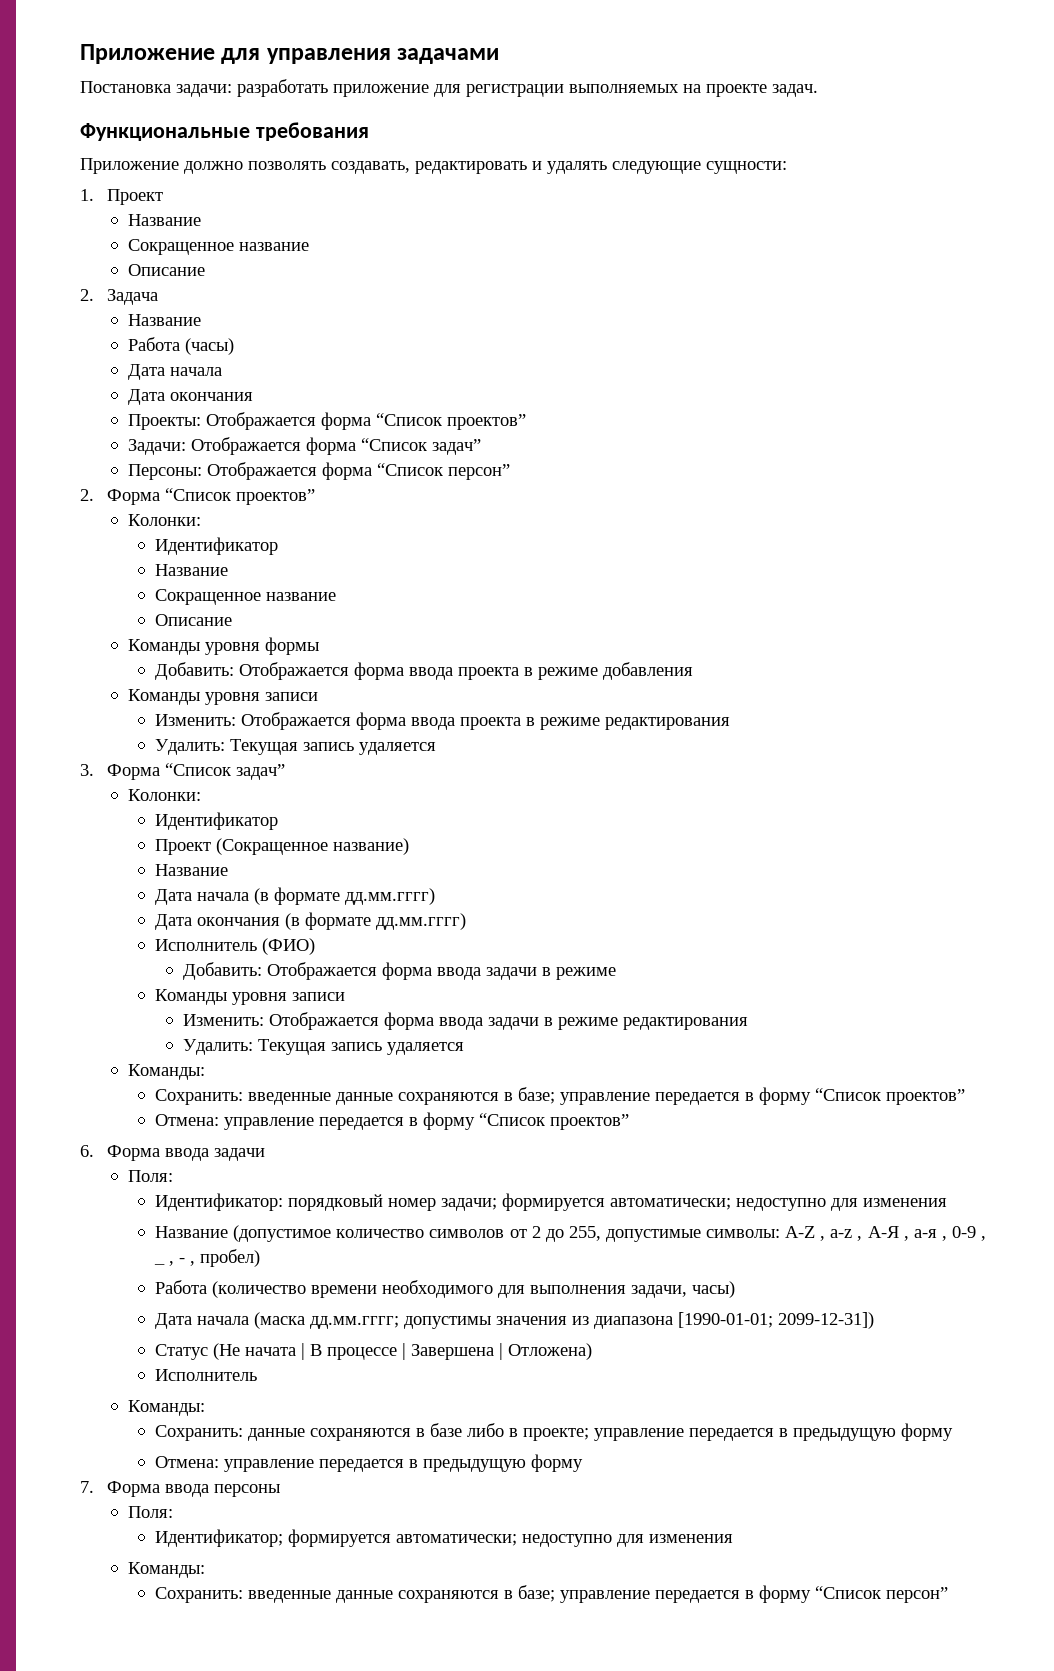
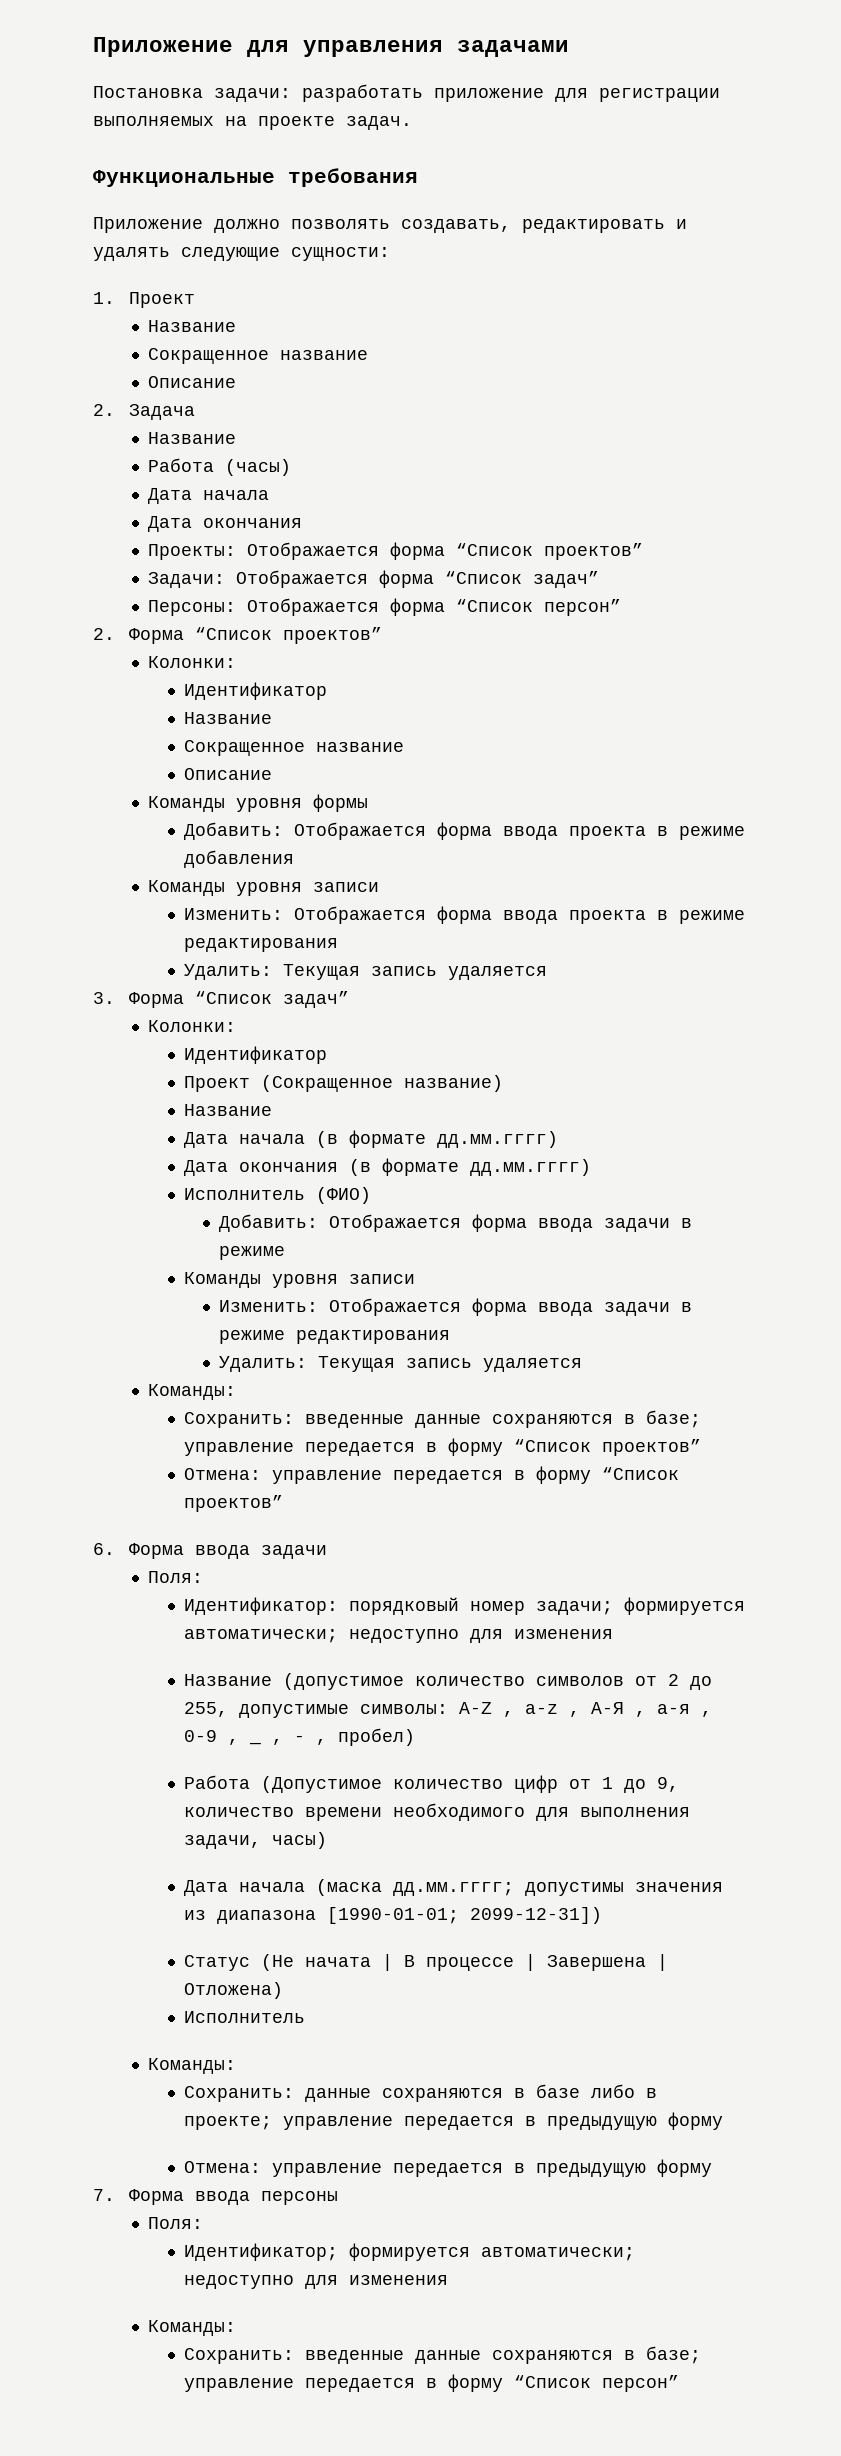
- Работа (количество времени необходимого для выполнения задачи, часы)
+ Работа (Допустимое количество цифр от 1 до 9, количество времени необходимого для выполнения задачи, часы)

